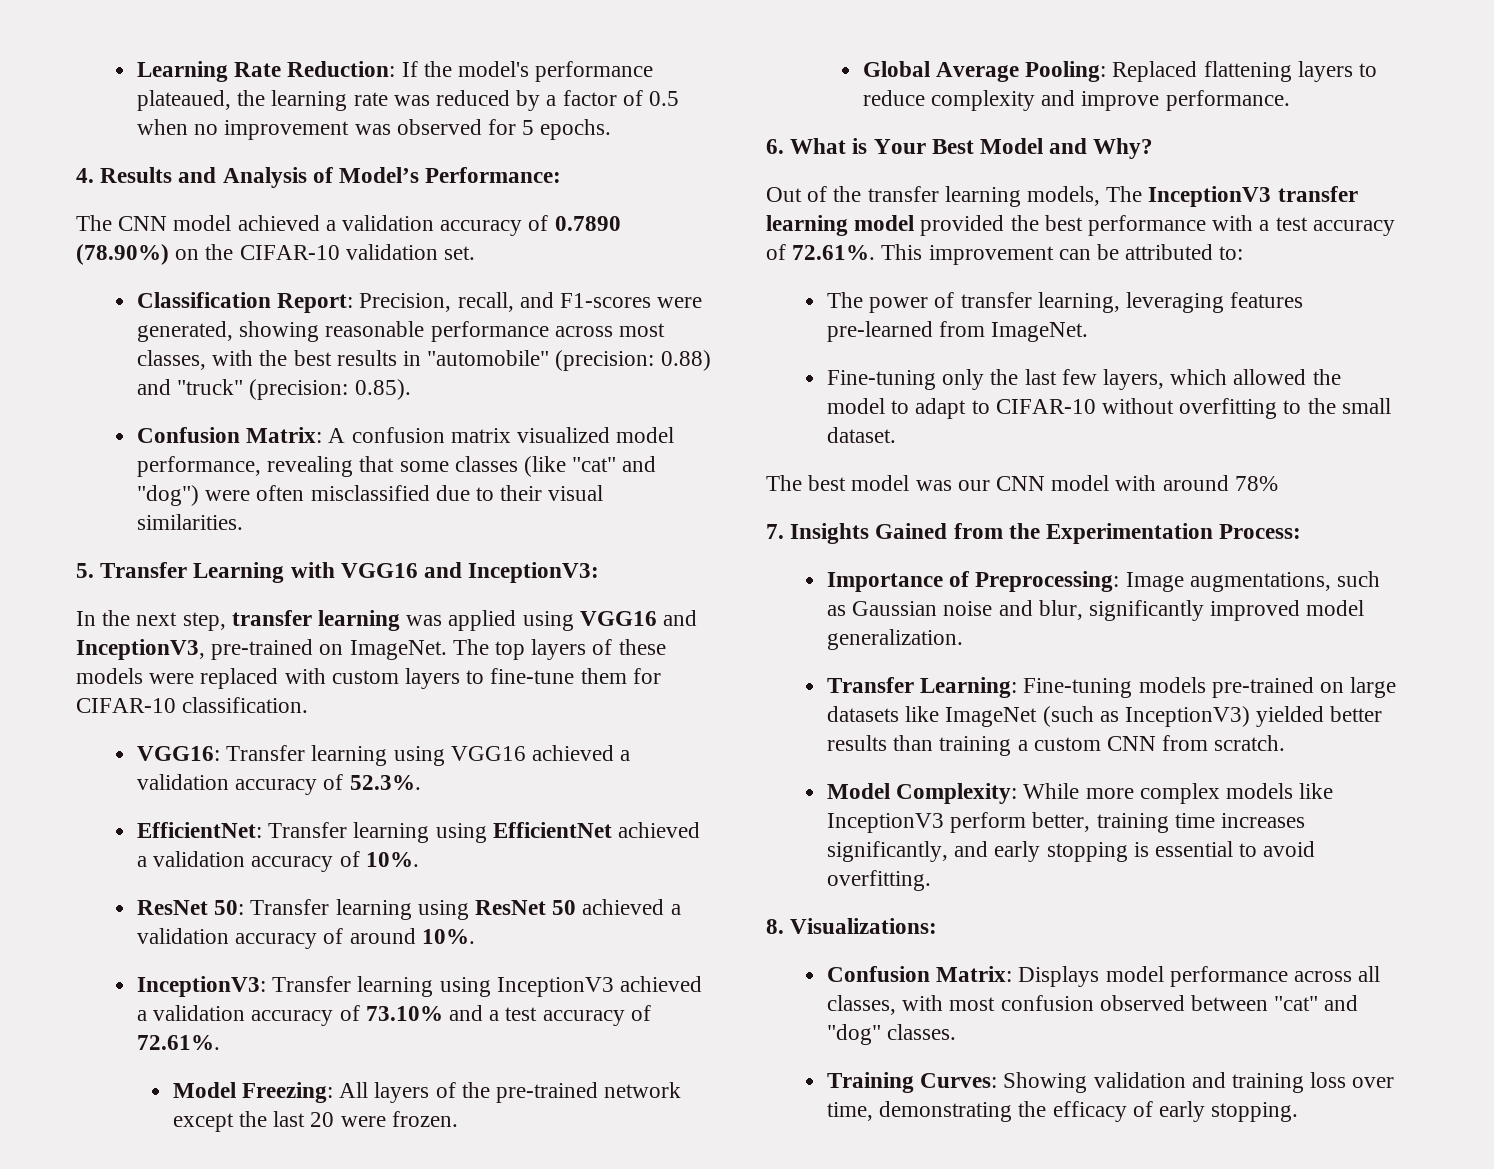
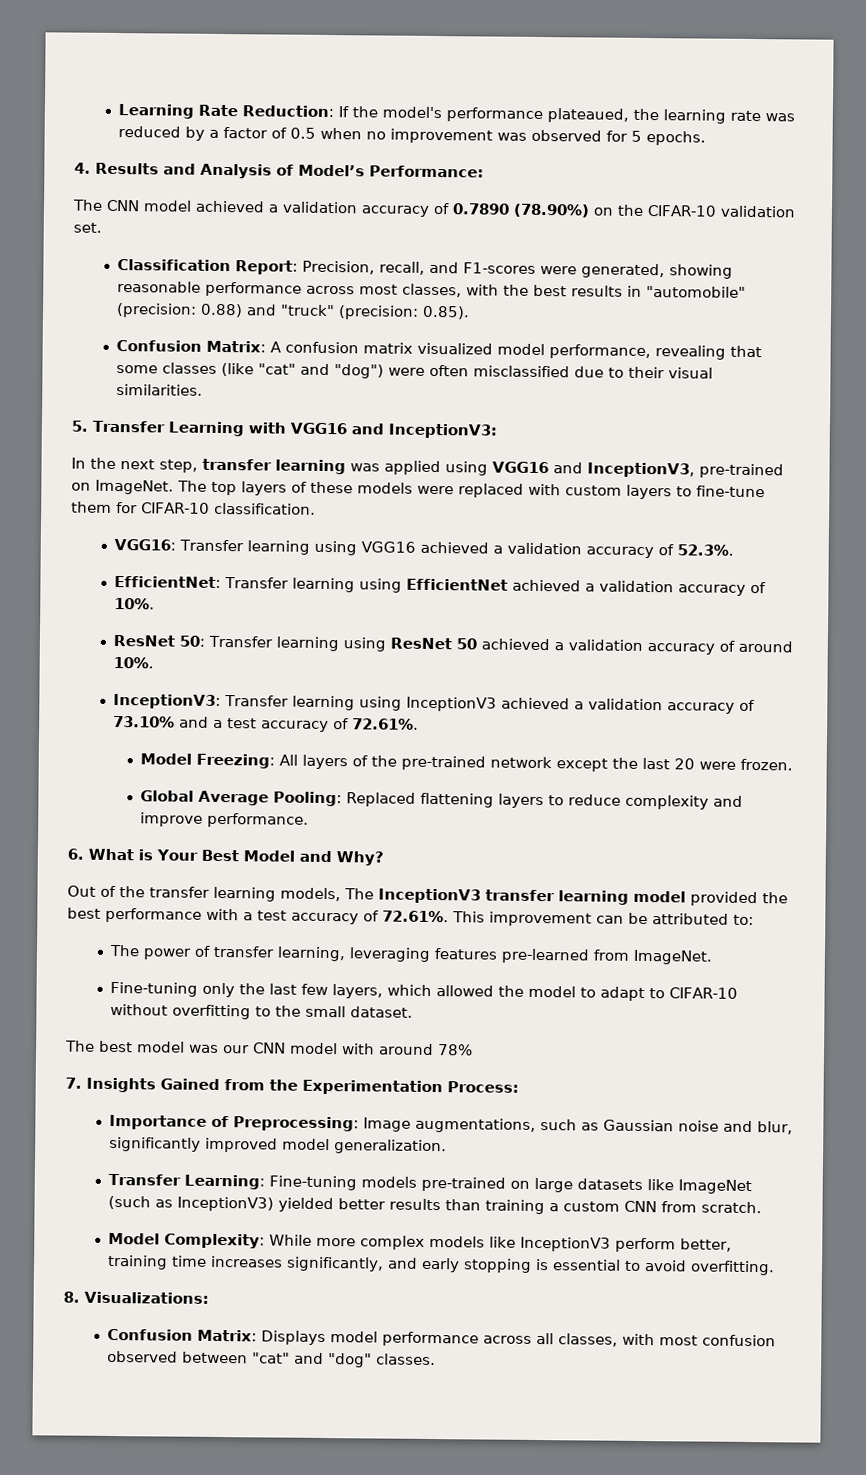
- Training Curves: Showing validation and training loss over time, demonstrating the efficacy of early stopping.

